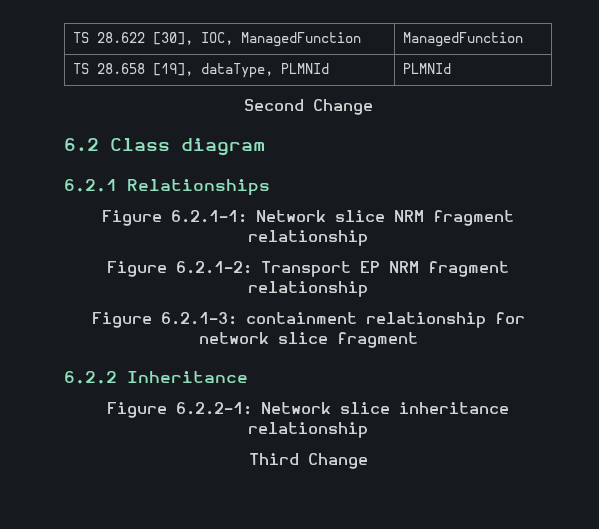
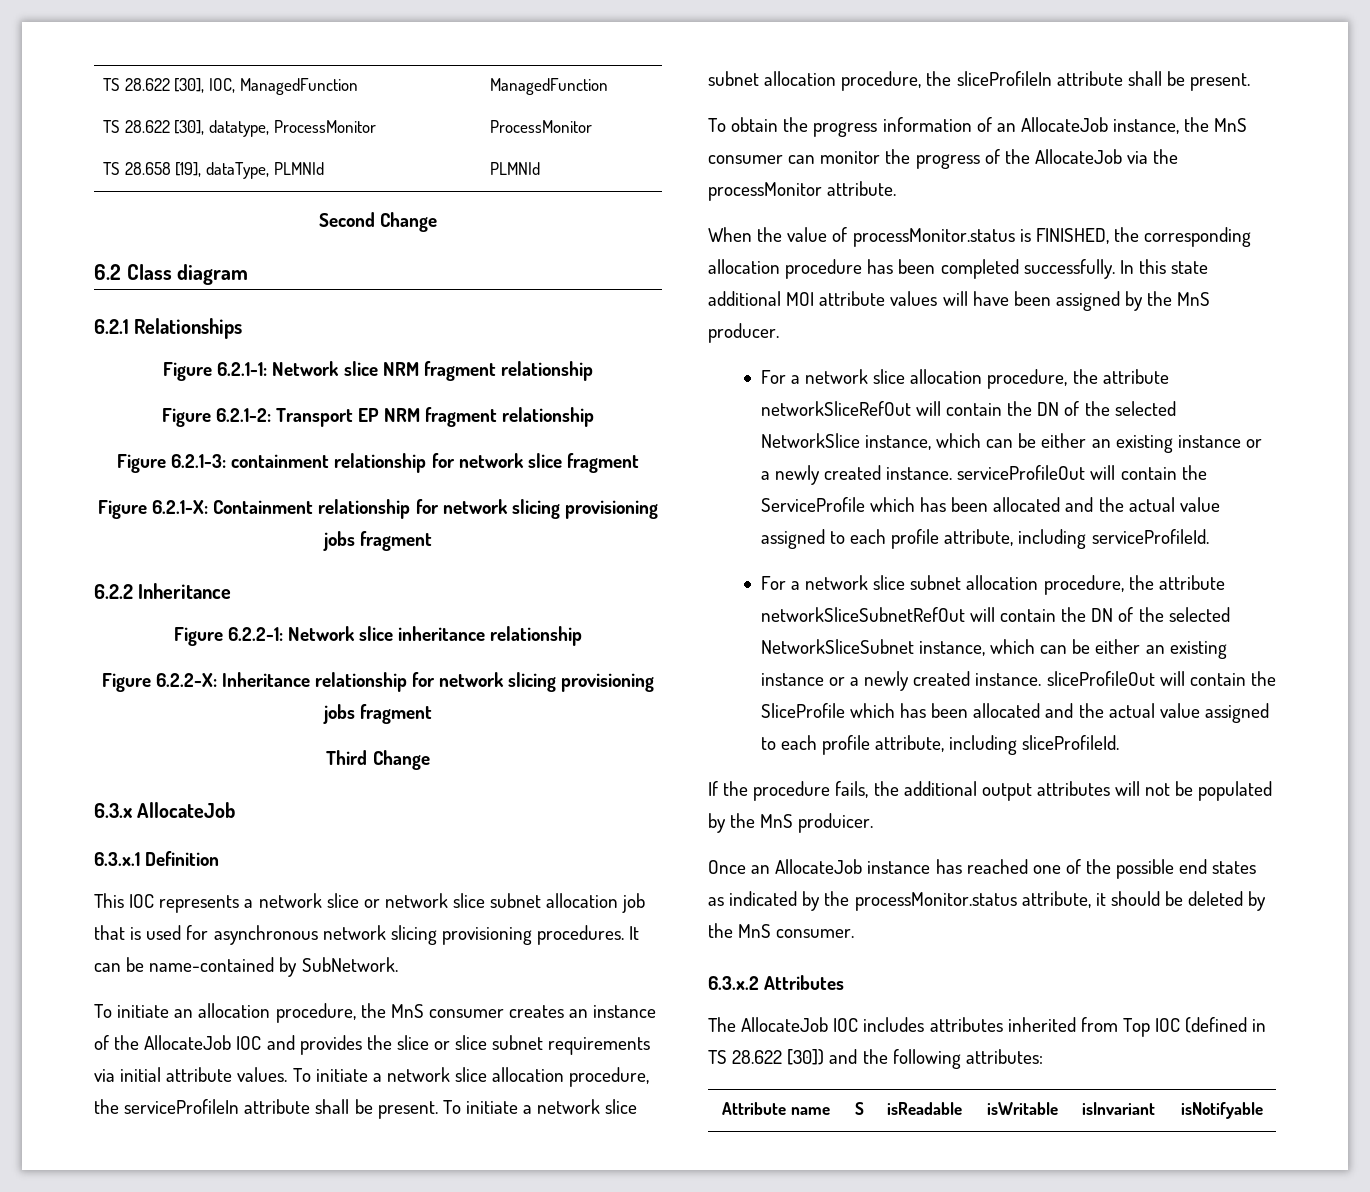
+ TS 28.622 [30], datatype, ProcessMonitor | ProcessMonitor
+ Figure 6.2.1-X: Containment relationship for network slicing provisioning jobs fragment
+ Figure 6.2.2-X: Inheritance relationship for network slicing provisioning jobs fragment
  Third Change
+ 6.3.x AllocateJob
+ 6.3.x.1 Definition
+ This IOC represents a network slice or network slice subnet allocation job that is used for asynchronous network slicing provisioning procedures. It can be name-contained by SubNetwork.
+ To initiate an allocation procedure, the MnS consumer creates an instance of the AllocateJob IOC and provides the slice or slice subnet requirements via initial attribute values. To initiate a network slice allocation procedure, the serviceProfileIn attribute shall be present. To initiate a network slice subnet allocation procedure, the sliceProfileIn attribute shall be present.
+ To obtain the progress information of an AllocateJob instance, the MnS consumer can monitor the progress of the AllocateJob via the processMonitor attribute.
+ When the value of processMonitor.status is FINISHED, the corresponding allocation procedure has been completed successfully. In this state additional MOI attribute values will have been assigned by the MnS producer.
+ For a network slice allocation procedure, the attribute networkSliceRefOut will contain the DN of the selected NetworkSlice instance, which can be either an existing instance or a newly created instance. serviceProfileOut will contain the ServiceProfile which has been allocated and the actual value assigned to each profile attribute, including serviceProfileId.
+ For a network slice subnet allocation procedure, the attribute networkSliceSubnetRefOut will contain the DN of the selected NetworkSliceSubnet instance, which can be either an existing instance or a newly created instance. sliceProfileOut will contain the SliceProfile which has been allocated and the actual value assigned to each profile attribute, including sliceProfileId.
+ If the procedure fails, the additional output attributes will not be populated by the MnS produicer.
+ Once an AllocateJob instance has reached one of the possible end states as indicated by the processMonitor.status attribute, it should be deleted by the MnS consumer.
+ 6.3.x.2 Attributes
+ The AllocateJob IOC includes attributes inherited from Top IOC (defined in TS 28.622 [30]) and the following attributes:
+ Attribute name | S | isReadable | isWritable | isInvariant | isNotifyable

